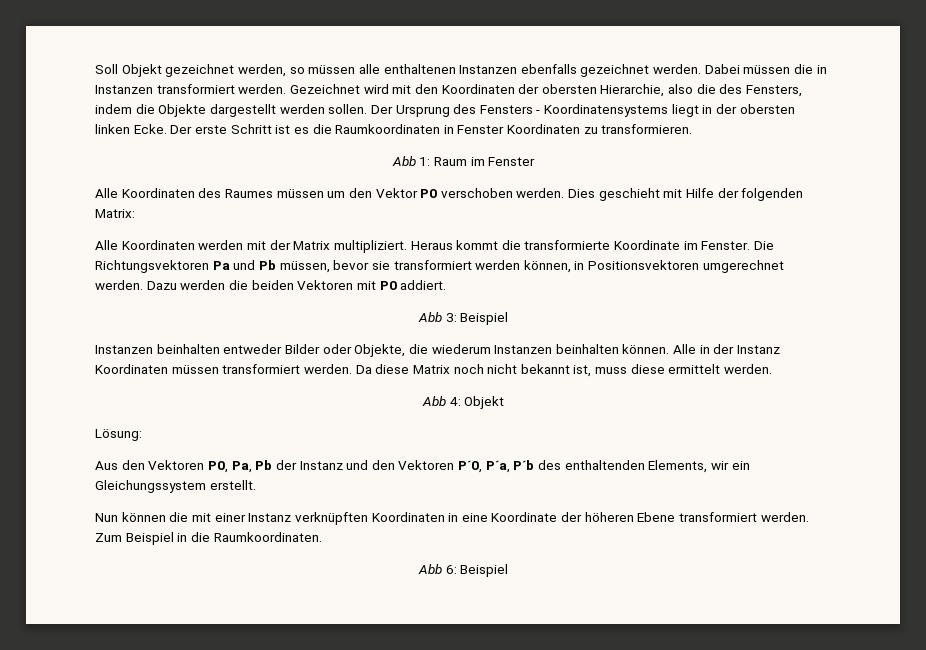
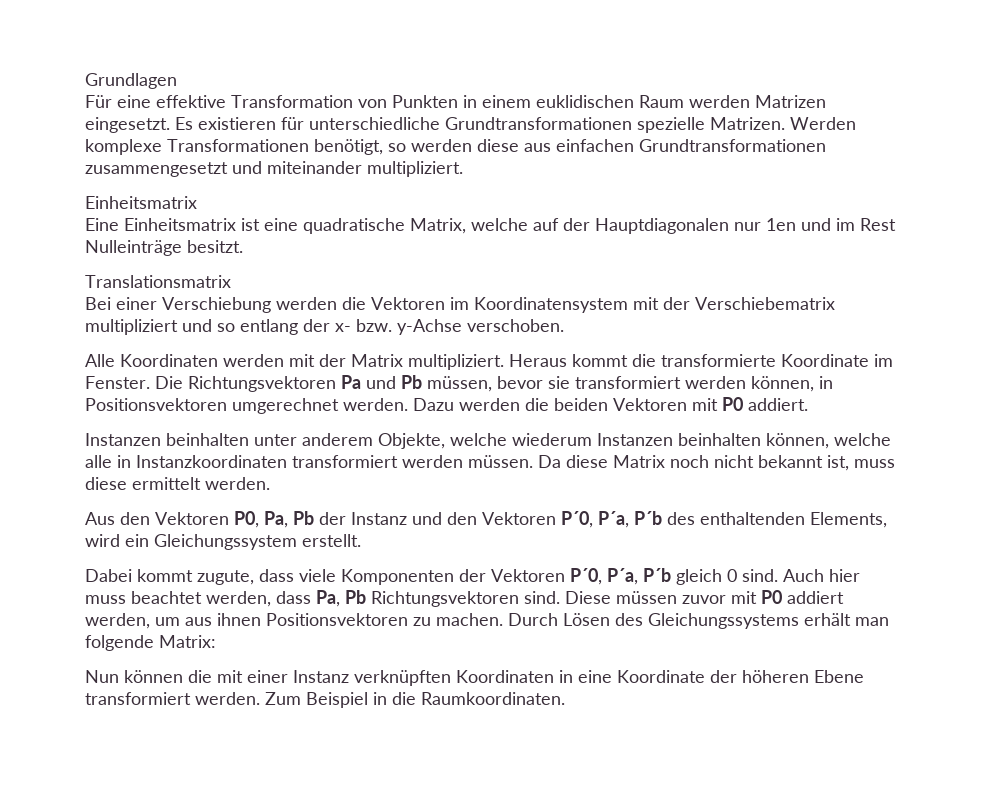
- Soll Objekt gezeichnet werden, so müssen alle enthaltenen Instanzen ebenfalls gezeichnet werden. Dabei müssen die in Instanzen transformiert werden. Gezeichnet wird mit den Koordinaten der obersten Hierarchie, also die des Fensters, indem die Objekte dargestellt werden sollen. Der Ursprung des Fensters - Koordinatensystems liegt in der obersten linken Ecke. Der erste Schritt ist es die Raumkoordinaten in Fenster Koordinaten zu transformieren.
- Abb 1: Raum im Fenster
- Alle Koordinaten des Raumes müssen um den Vektor P0 verschoben werden. Dies geschieht mit Hilfe der folgenden Matrix:
+ Grundlagen
+ Für eine effektive Transformation von Punkten in einem euklidischen Raum werden Matrizen eingesetzt. Es existieren für unterschiedliche Grundtransformationen spezielle Matrizen. Werden komplexe Transformationen benötigt, so werden diese aus einfachen Grundtransformationen zusammengesetzt und miteinander multipliziert.
+ Einheitsmatrix
+ Eine Einheitsmatrix ist eine quadratische Matrix, welche auf der Hauptdiagonalen nur 1en und im Rest Nulleinträge besitzt.
+ Translationsmatrix
+ Bei einer Verschiebung werden die Vektoren im Koordinatensystem mit der Verschiebematrix multipliziert und so entlang der x- bzw. y-Achse verschoben.
- Abb 3: Beispiel
- Instanzen beinhalten entweder Bilder oder Objekte, die wiederum Instanzen beinhalten können. Alle in der Instanz Koordinaten müssen transformiert werden.
+ Instanzen beinhalten unter anderem Objekte, welche wiederum Instanzen beinhalten können, welche alle in Instanzkoordinaten transformiert werden müssen.
- Abb 4: Objekt
- Lösung:
- Aus den Vektoren P0, Pa, Pb der Instanz und den Vektoren P´0, P´a, P´b des enthaltenden Elements, wir ein Gleichungssystem erstellt.
+ Aus den Vektoren P0, Pa, Pb der Instanz und den Vektoren P´0, P´a, P´b des enthaltenden Elements, wird ein Gleichungssystem erstellt.
+ Dabei kommt zugute, dass viele Komponenten der Vektoren P´0, P´a, P´b gleich 0 sind. Auch hier muss beachtet werden, dass Pa, Pb Richtungsvektoren sind. Diese müssen zuvor mit P0 addiert werden, um aus ihnen Positionsvektoren zu machen. Durch Lösen des Gleichungssystems erhält man folgende Matrix:
- Abb 6: Beispiel

